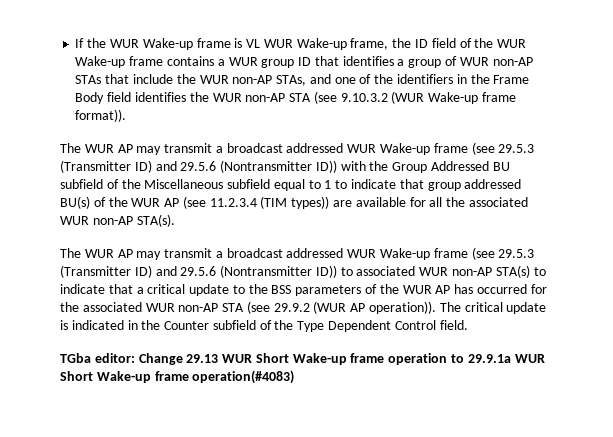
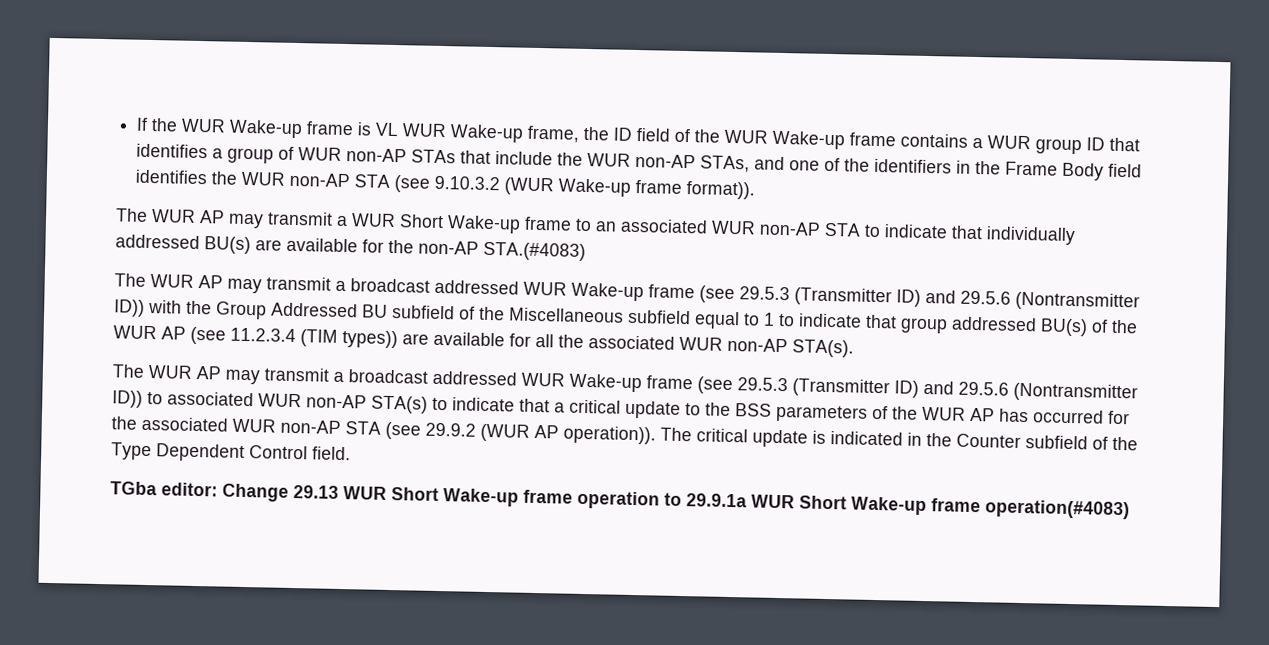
+ The WUR AP may transmit a WUR Short Wake-up frame to an associated WUR non-AP STA to indicate that individually addressed BU(s) are available for the non-AP STA.(#4083)

